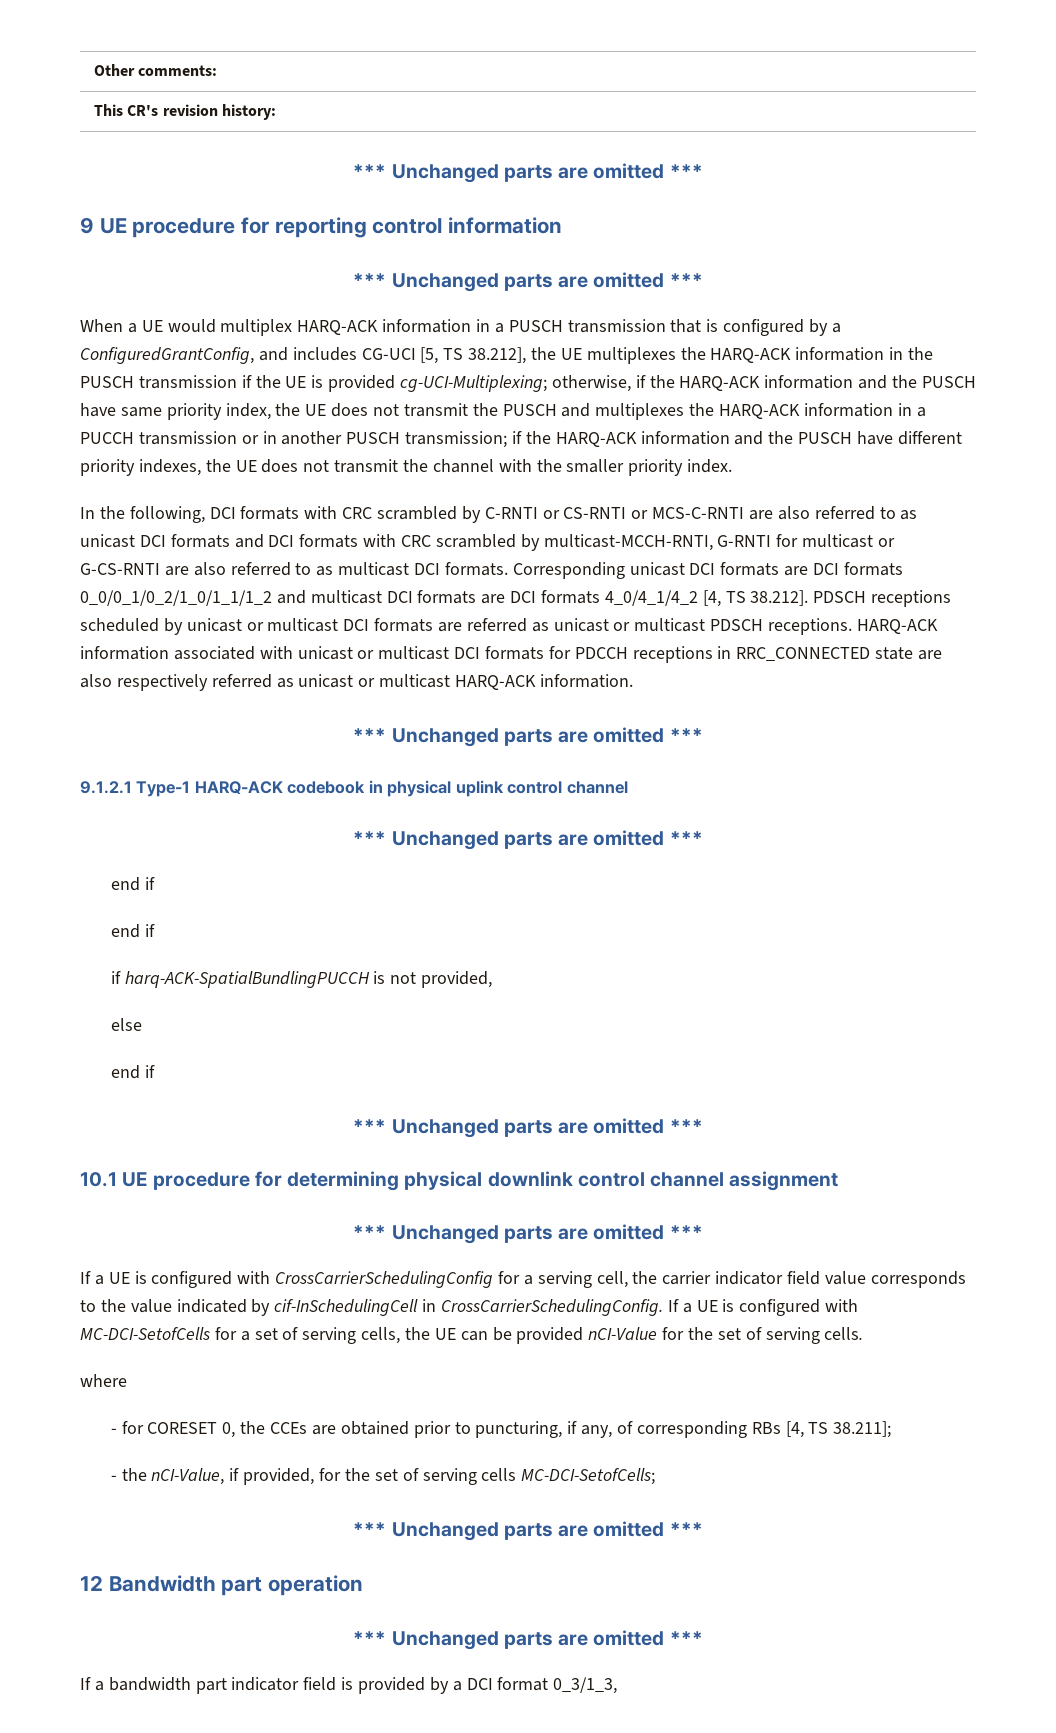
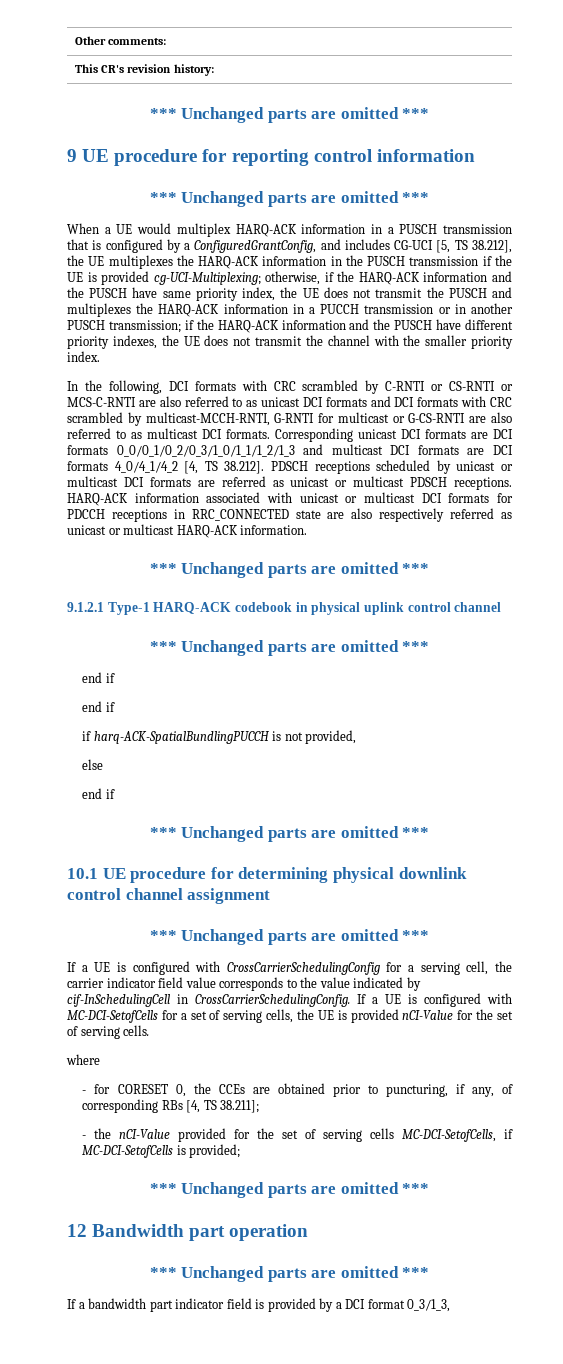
- Corresponding unicast DCI formats are DCI formats 0_0/0_1/0_2/1_0/1_1/1_2 and multicast DCI formats are DCI formats 4_0/4_1/4_2 [4, TS 38.212]. PDSCH receptions scheduled by unicast or multicast DCI formats are referred as unicast or multicast PDSCH receptions.
+ Corresponding unicast DCI formats are DCI formats 0_0/0_1/0_2/0_3/1_0/1_1/1_2/1_3 and multicast DCI formats are DCI formats 4_0/4_1/4_2 [4, TS 38.212]. PDSCH receptions scheduled by unicast or multicast DCI formats are referred as unicast or multicast PDSCH receptions.
- If a UE is configured with MC-DCI-SetofCells for a set of serving cells, the UE can be provided nCI-Value for the set of serving cells.
+ If a UE is configured with MC-DCI-SetofCells for a set of serving cells, the UE is provided nCI-Value for the set of serving cells.
- - the nCI-Value, if provided, for the set of serving cells MC-DCI-SetofCells;
+ - the nCI-Value provided for the set of serving cells MC-DCI-SetofCells, if MC-DCI-SetofCells is provided;

